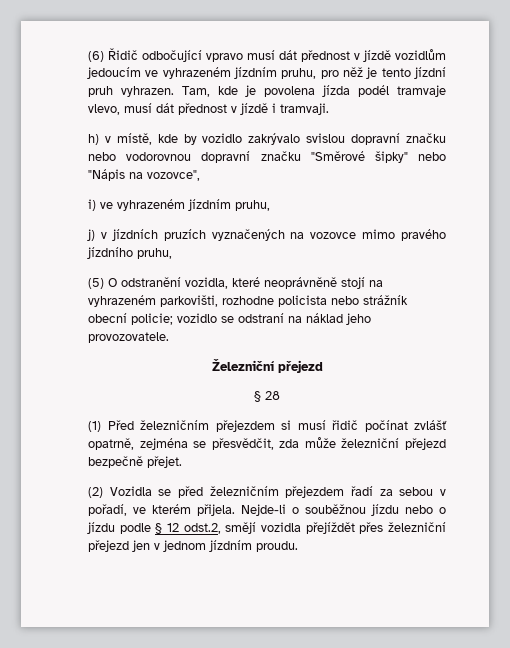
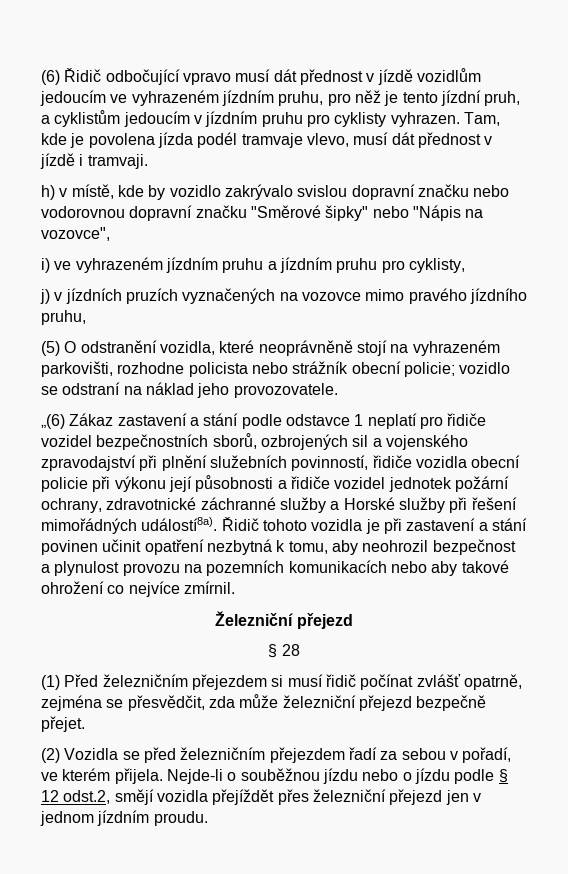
- (6) Řidič odbočující vpravo musí dát přednost v jízdě vozidlům jedoucím ve vyhrazeném jízdním pruhu, pro něž je tento jízdní pruh vyhrazen.
+ (6) Řidič odbočující vpravo musí dát přednost v jízdě vozidlům jedoucím ve vyhrazeném jízdním pruhu, pro něž je tento jízdní pruh, a cyklistům jedoucím v jízdním pruhu pro cyklisty vyhrazen.
- i) ve vyhrazeném jízdním pruhu,
+ i) ve vyhrazeném jízdním pruhu a jízdním pruhu pro cyklisty,
+ „(6) Zákaz zastavení a stání podle odstavce 1 neplatí pro řidiče vozidel bezpečnostních sborů, ozbrojených sil a vojenského zpravodajství při plnění služebních povinností, řidiče vozidla obecní policie při výkonu její působnosti a řidiče vozidel jednotek požární ochrany, zdravotnické záchranné služby a Horské služby při řešení mimořádných událostí8a). Řidič tohoto vozidla je při zastavení a stání povinen učinit opatření nezbytná k tomu, aby neohrozil bezpečnost a plynulost provozu na pozemních komunikacích nebo aby takové ohrožení co nejvíce zmírnil.

